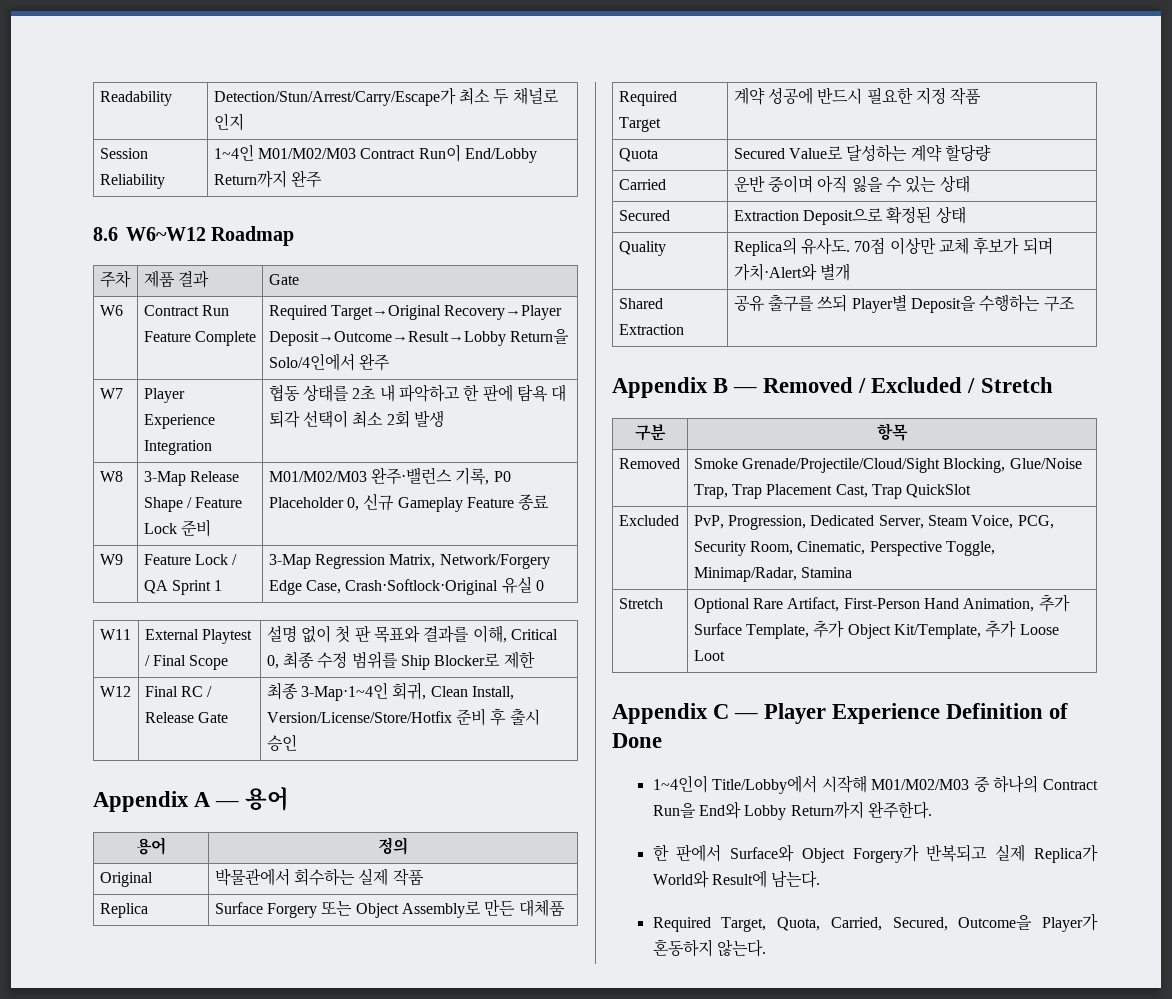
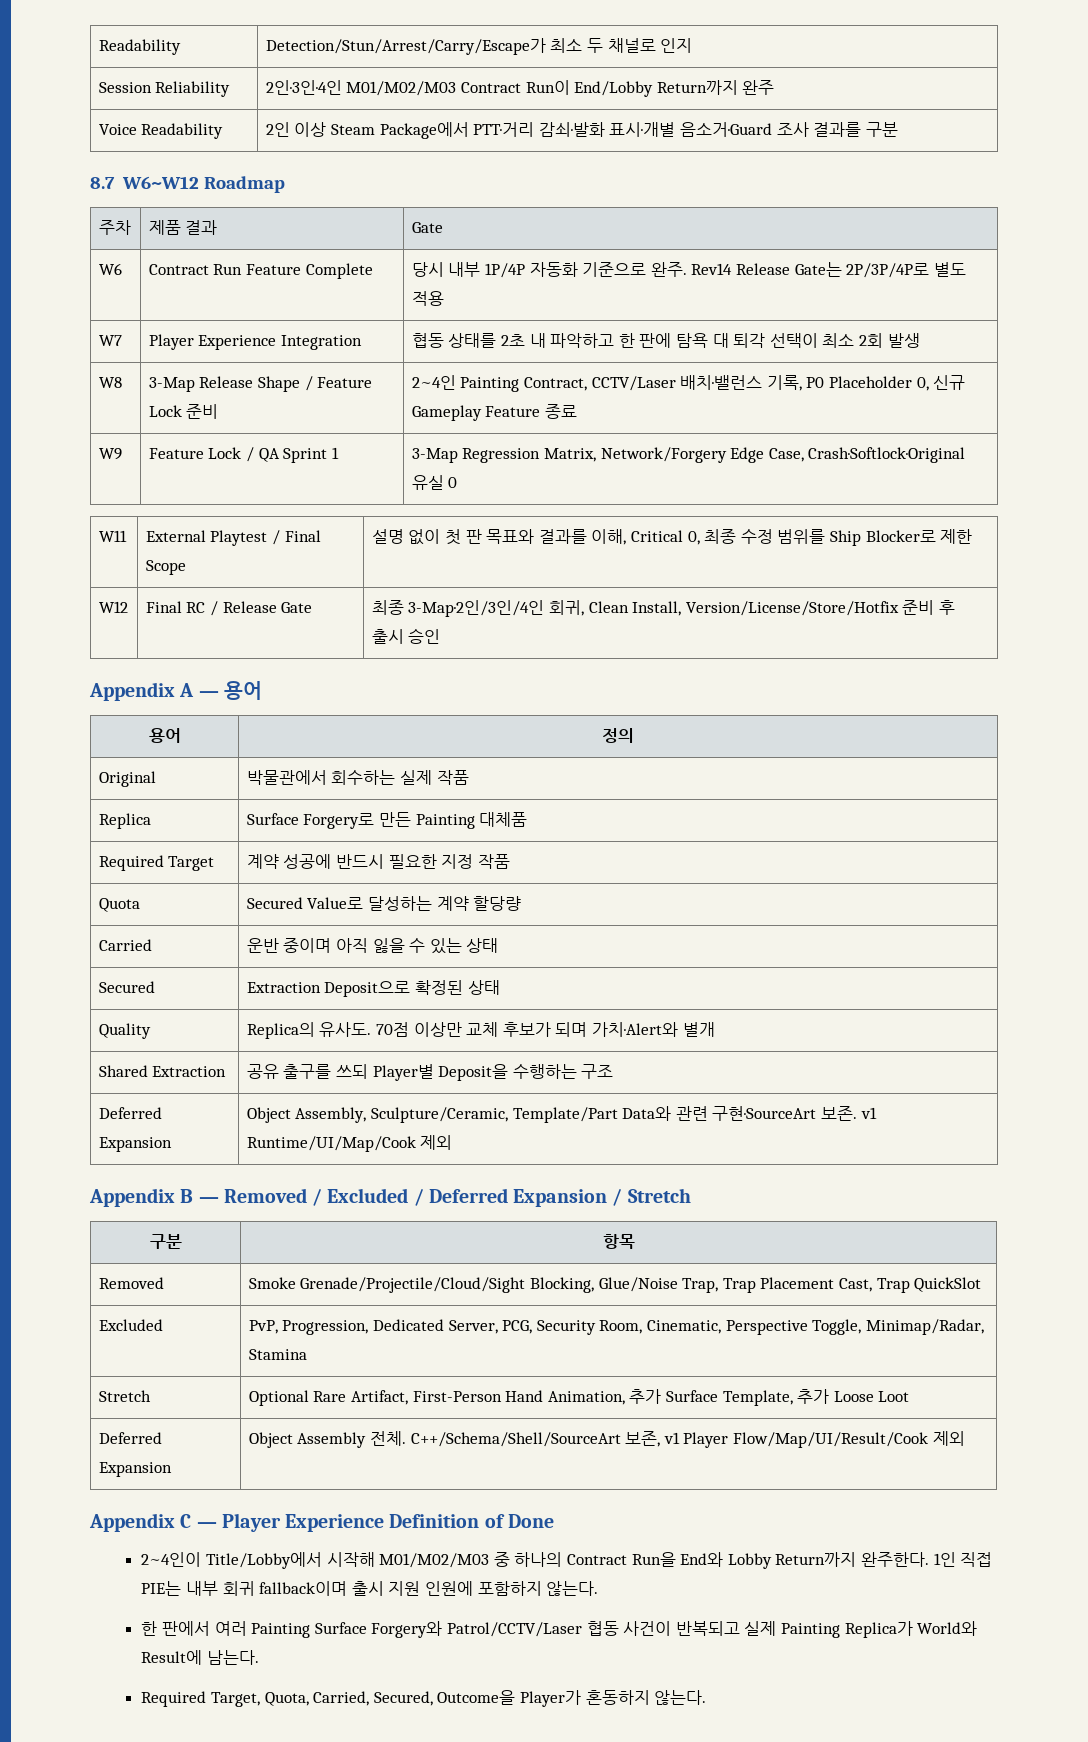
- Session Reliability | 1~4인 M01/M02/M03 Contract Run이 End/Lobby Return까지 완주
+ Session Reliability | 2인·3인·4인 M01/M02/M03 Contract Run이 End/Lobby Return까지 완주
- 8.6 W6~W12 Roadmap
+ Voice Readability | 2인 이상 Steam Package에서 PTT·거리 감쇠·발화 표시·개별 음소거·Guard 조사 결과를 구분
+ 8.7 W6~W12 Roadmap
- W6 | Contract Run Feature Complete | Required Target→Original Recovery→Player Deposit→Outcome→Result→Lobby Return을 Solo/4인에서 완주
+ W6 | Contract Run Feature Complete | 당시 내부 1P/4P 자동화 기준으로 완주. Rev14 Release Gate는 2P/3P/4P로 별도 적용
- W8 | 3-Map Release Shape / Feature Lock 준비 | M01/M02/M03 완주·밸런스 기록, P0 Placeholder 0, 신규 Gameplay Feature 종료
+ W8 | 3-Map Release Shape / Feature Lock 준비 | 2~4인 Painting Contract, CCTV/Laser 배치·밸런스 기록, P0 Placeholder 0, 신규 Gameplay Feature 종료
- W12 | Final RC / Release Gate | 최종 3-Map·1~4인 회귀, Clean Install, Version/License/Store/Hotfix 준비 후 출시 승인
+ W12 | Final RC / Release Gate | 최종 3-Map·2인/3인/4인 회귀, Clean Install, Version/License/Store/Hotfix 준비 후 출시 승인
- Replica | Surface Forgery 또는 Object Assembly로 만든 대체품
+ Replica | Surface Forgery로 만든 Painting 대체품
+ Deferred Expansion | Object Assembly, Sculpture/Ceramic, Template/Part Data와 관련 구현·SourceArt 보존. v1 Runtime/UI/Map/Cook 제외
- Appendix B — Removed / Excluded / Stretch
+ Appendix B — Removed / Excluded / Deferred Expansion / Stretch
- Excluded | PvP, Progression, Dedicated Server, Steam Voice, PCG, Security Room, Cinematic, Perspective Toggle, Minimap/Radar, Stamina
+ Excluded | PvP, Progression, Dedicated Server, PCG, Security Room, Cinematic, Perspective Toggle, Minimap/Radar, Stamina
- Stretch | Optional Rare Artifact, First-Person Hand Animation, 추가 Surface Template, 추가 Object Kit/Template, 추가 Loose Loot
+ Stretch | Optional Rare Artifact, First-Person Hand Animation, 추가 Surface Template, 추가 Loose Loot
+ Deferred Expansion | Object Assembly 전체. C++/Schema/Shell/SourceArt 보존, v1 Player Flow/Map/UI/Result/Cook 제외
- 1~4인이 Title/Lobby에서 시작해 M01/M02/M03 중 하나의 Contract Run을 End와 Lobby Return까지 완주한다.
- 한 판에서 Surface와 Object Forgery가 반복되고 실제 Replica가 World와 Result에 남는다.
+ 2~4인이 Title/Lobby에서 시작해 M01/M02/M03 중 하나의 Contract Run을 End와 Lobby Return까지 완주한다. 1인 직접 PIE는 내부 회귀 fallback이며 출시 지원 인원에 포함하지 않는다.
+ 한 판에서 여러 Painting Surface Forgery와 Patrol/CCTV/Laser 협동 사건이 반복되고 실제 Painting Replica가 World와 Result에 남는다.

